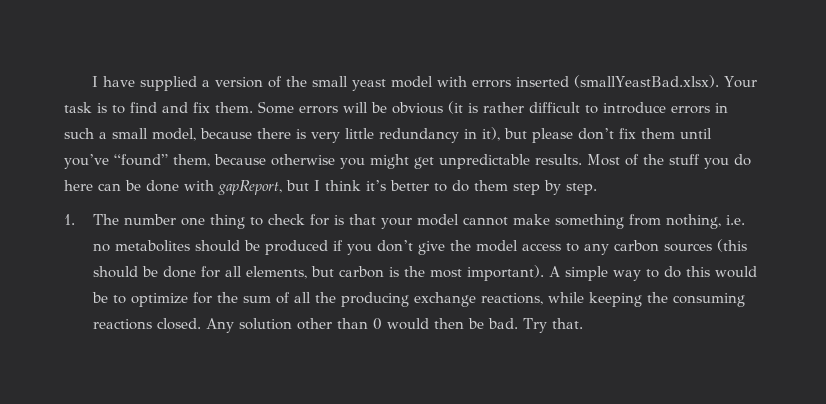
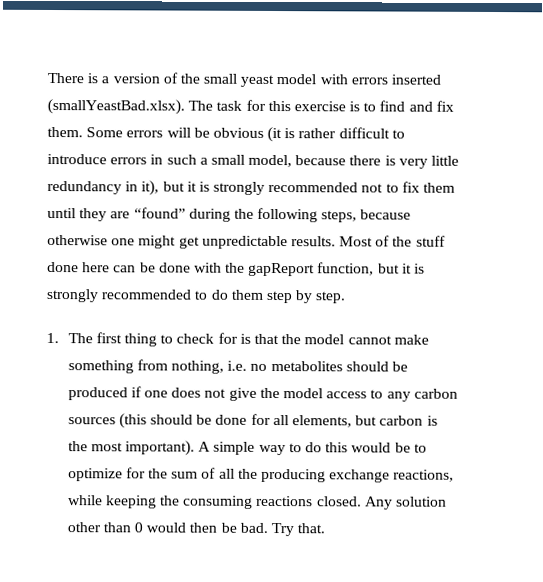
- I have supplied a version of the small yeast model with errors inserted (smallYeastBad.xlsx). Your task is to find and fix them.
+ There is a version of the small yeast model with errors inserted (smallYeastBad.xlsx). The task for this exercise is to find and fix them.
- Some errors will be obvious (it is rather difficult to introduce errors in such a small model, because there is very little redundancy in it), but please don’t fix them until you’ve “found” them, because otherwise you might get unpredictable results.
+ Some errors will be obvious (it is rather difficult to introduce errors in such a small model, because there is very little redundancy in it), but it is strongly recommended not to fix them until they are “found” during the following steps, because otherwise one might get unpredictable results.
- Most of the stuff you do here can be done with gapReport, but I think it’s better to do them step by step.
+ Most of the stuff done here can be done with the gapReport function, but it is strongly recommended to do them step by step.
- 1. The number one thing to check for is that your model cannot make something from nothing, i.e. no metabolites should be produced if you don’t give the model access to any carbon sources (this should be done for all elements, but carbon is the most important).
+ 1. The first thing to check for is that the model cannot make something from nothing, i.e. no metabolites should be produced if one does not give the model access to any carbon sources (this should be done for all elements, but carbon is the most important).

